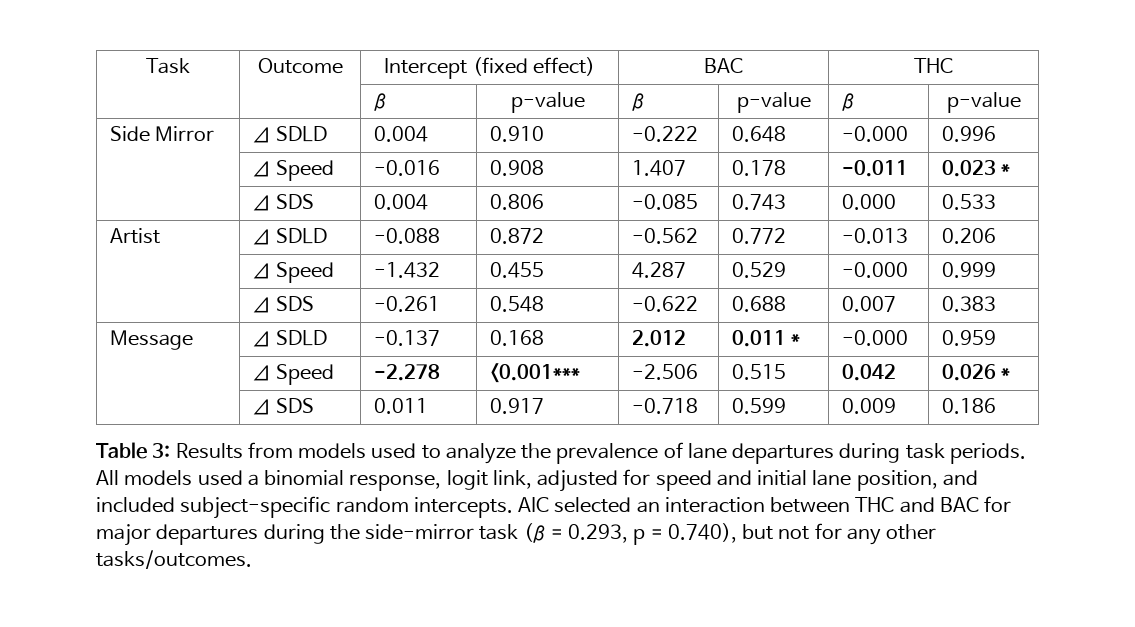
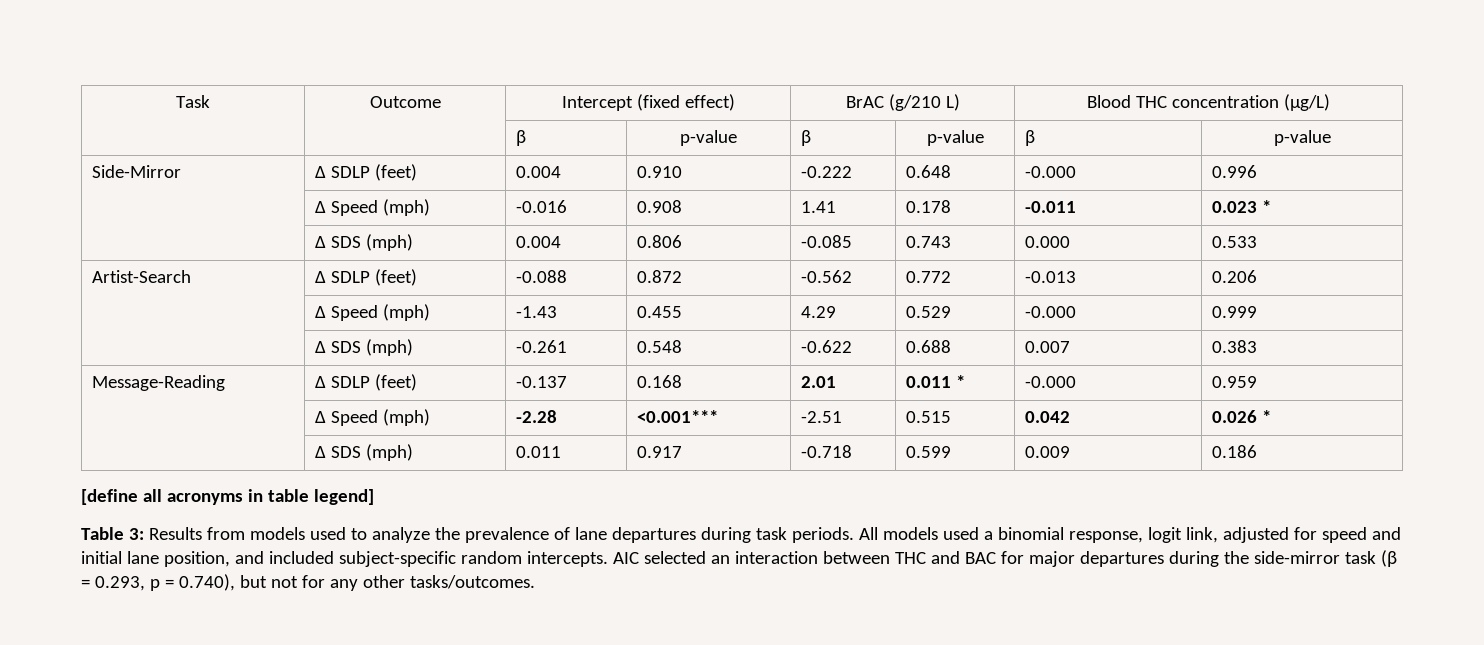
- Task | Outcome | Intercept (fixed effect) | BAC | THC
+ Task | Outcome | Intercept (fixed effect) | BrAC (g/210 L) | Blood THC concentration (µg/L)
- Side Mirror | Δ SDLD | 0.004 | 0.910 | -0.222 | 0.648 | -0.000 | 0.996
+ Side-Mirror | Δ SDLP (feet) | 0.004 | 0.910 | -0.222 | 0.648 | -0.000 | 0.996
- | Δ Speed | -0.016 | 0.908 | 1.407 | 0.178 | -0.011 | 0.023 *
+ | Δ Speed (mph) | -0.016 | 0.908 | 1.41 | 0.178 | -0.011 | 0.023 *
- | Δ SDS | 0.004 | 0.806 | -0.085 | 0.743 | 0.000 | 0.533
+ | Δ SDS (mph) | 0.004 | 0.806 | -0.085 | 0.743 | 0.000 | 0.533
- Artist | Δ SDLD | -0.088 | 0.872 | -0.562 | 0.772 | -0.013 | 0.206
+ Artist-Search | Δ SDLP (feet) | -0.088 | 0.872 | -0.562 | 0.772 | -0.013 | 0.206
- | Δ Speed | -1.432 | 0.455 | 4.287 | 0.529 | -0.000 | 0.999
+ | Δ Speed (mph) | -1.43 | 0.455 | 4.29 | 0.529 | -0.000 | 0.999
- | Δ SDS | -0.261 | 0.548 | -0.622 | 0.688 | 0.007 | 0.383
+ | Δ SDS (mph) | -0.261 | 0.548 | -0.622 | 0.688 | 0.007 | 0.383
- Message | Δ SDLD | -0.137 | 0.168 | 2.012 | 0.011 * | -0.000 | 0.959
+ Message-Reading | Δ SDLP (feet) | -0.137 | 0.168 | 2.01 | 0.011 * | -0.000 | 0.959
- | Δ Speed | -2.278 | <0.001*** | -2.506 | 0.515 | 0.042 | 0.026 *
+ | Δ Speed (mph) | -2.28 | <0.001*** | -2.51 | 0.515 | 0.042 | 0.026 *
- | Δ SDS | 0.011 | 0.917 | -0.718 | 0.599 | 0.009 | 0.186
+ | Δ SDS (mph) | 0.011 | 0.917 | -0.718 | 0.599 | 0.009 | 0.186
+ [define all acronyms in table legend]

